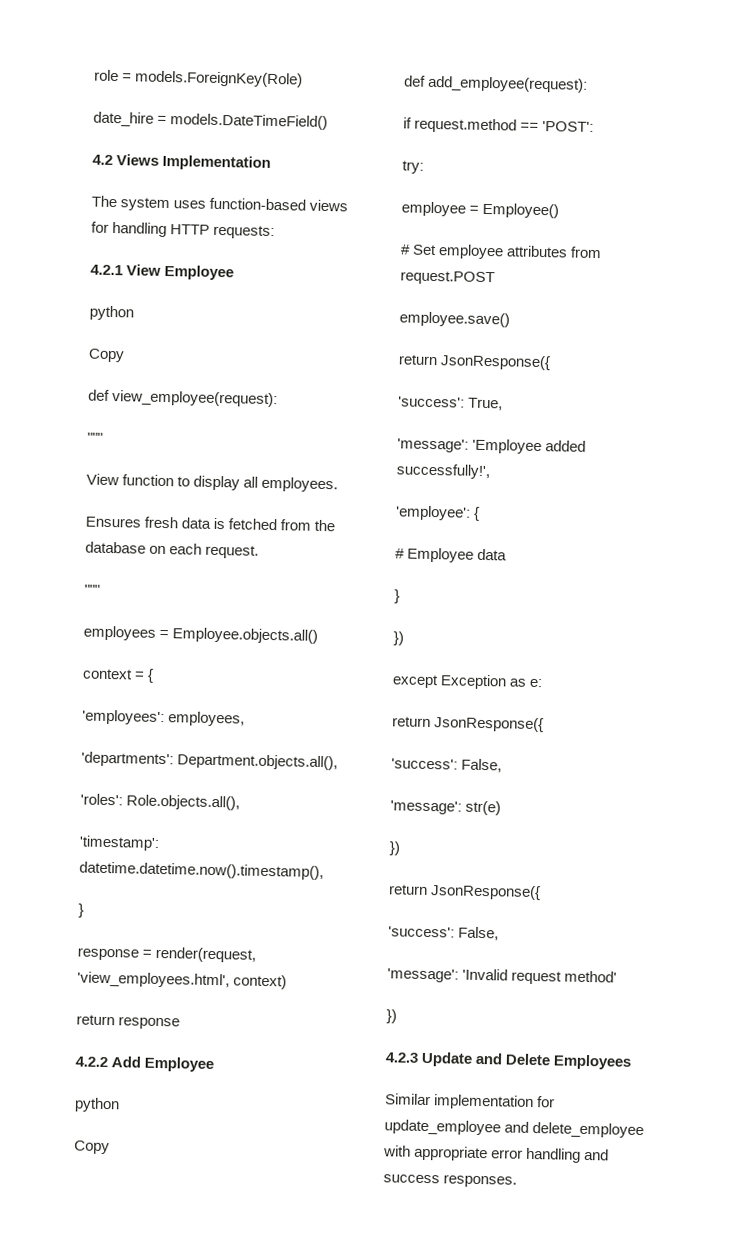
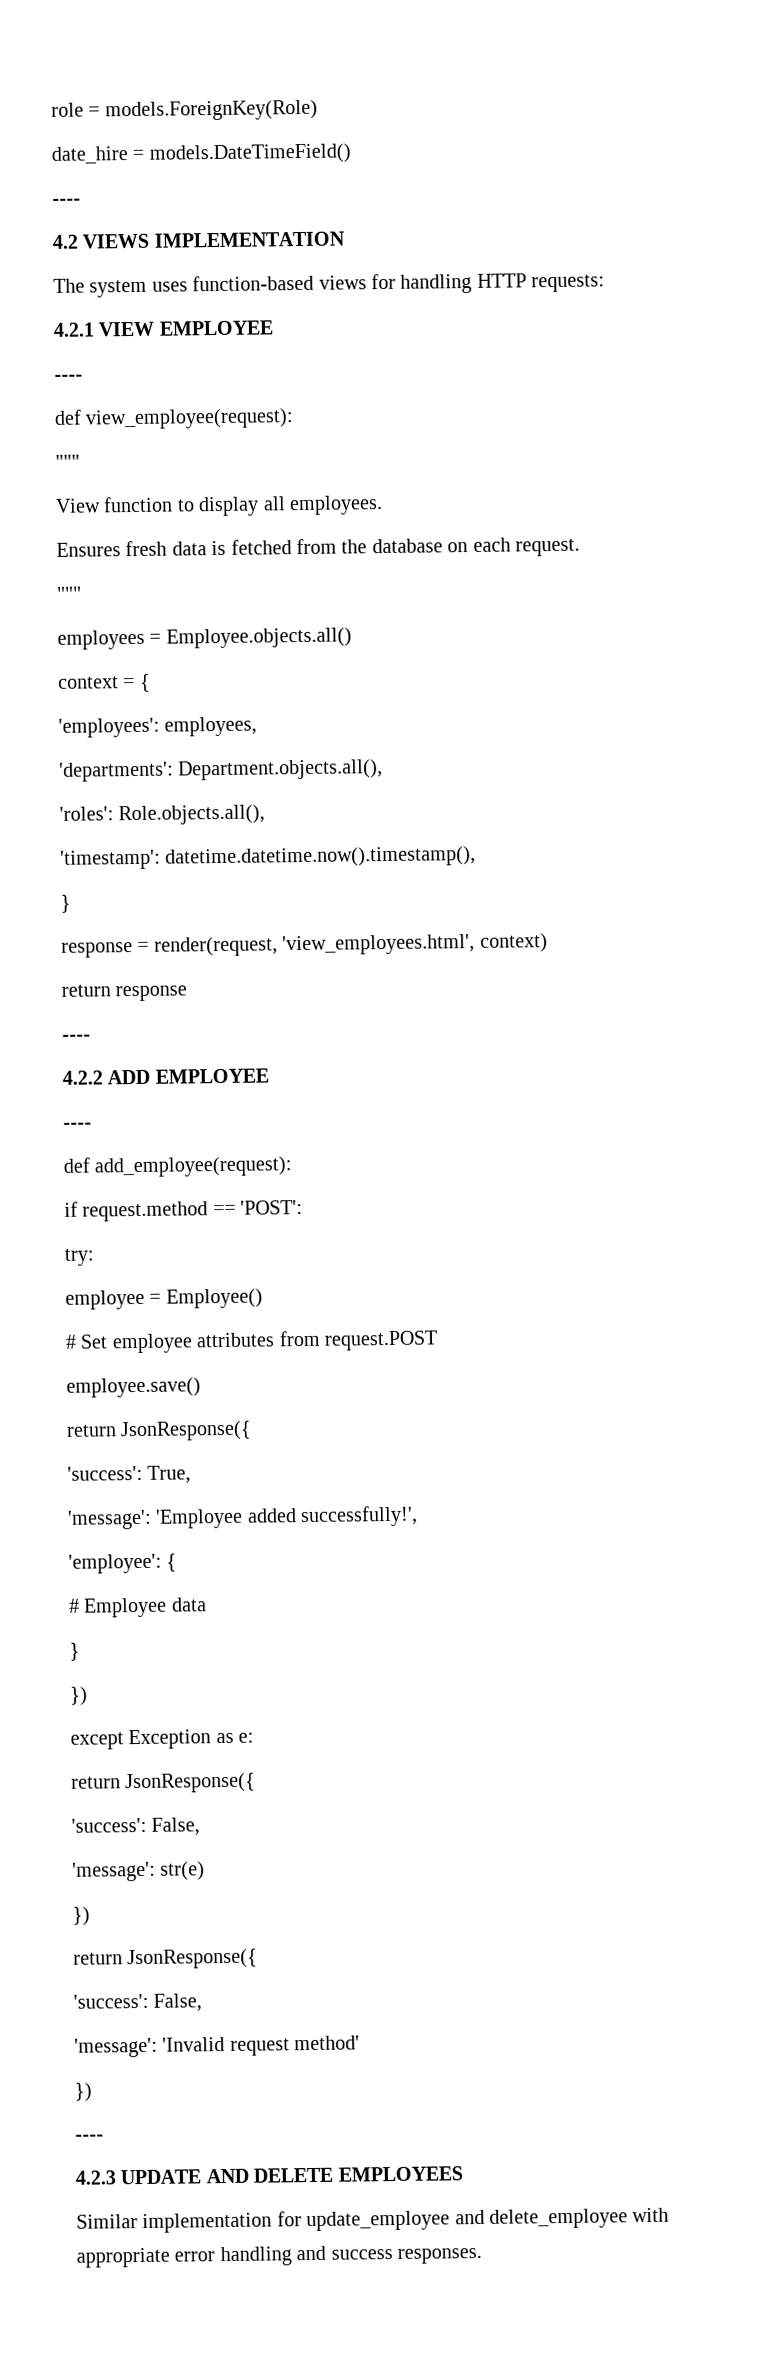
  date_hire = models.DateTimeField()
+ ----
- 4.2 Views Implementation
+ 4.2 VIEWS IMPLEMENTATION
- 4.2.1 View Employee
- python
- Copy
+ 4.2.1 VIEW EMPLOYEE
+ ----
  return response
+ ----
- 4.2.2 Add Employee
- python
- Copy
+ 4.2.2 ADD EMPLOYEE
+ ----
  'message': 'Invalid request method'
  })
+ ----
- 4.2.3 Update and Delete Employees
+ 4.2.3 UPDATE AND DELETE EMPLOYEES

